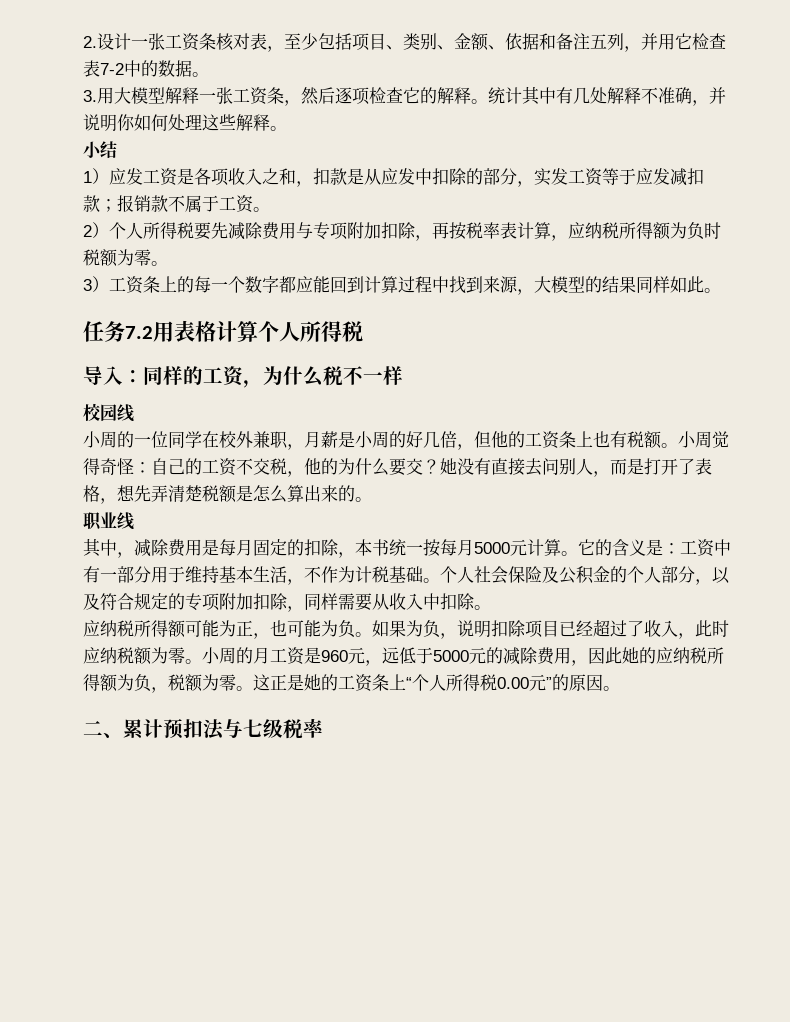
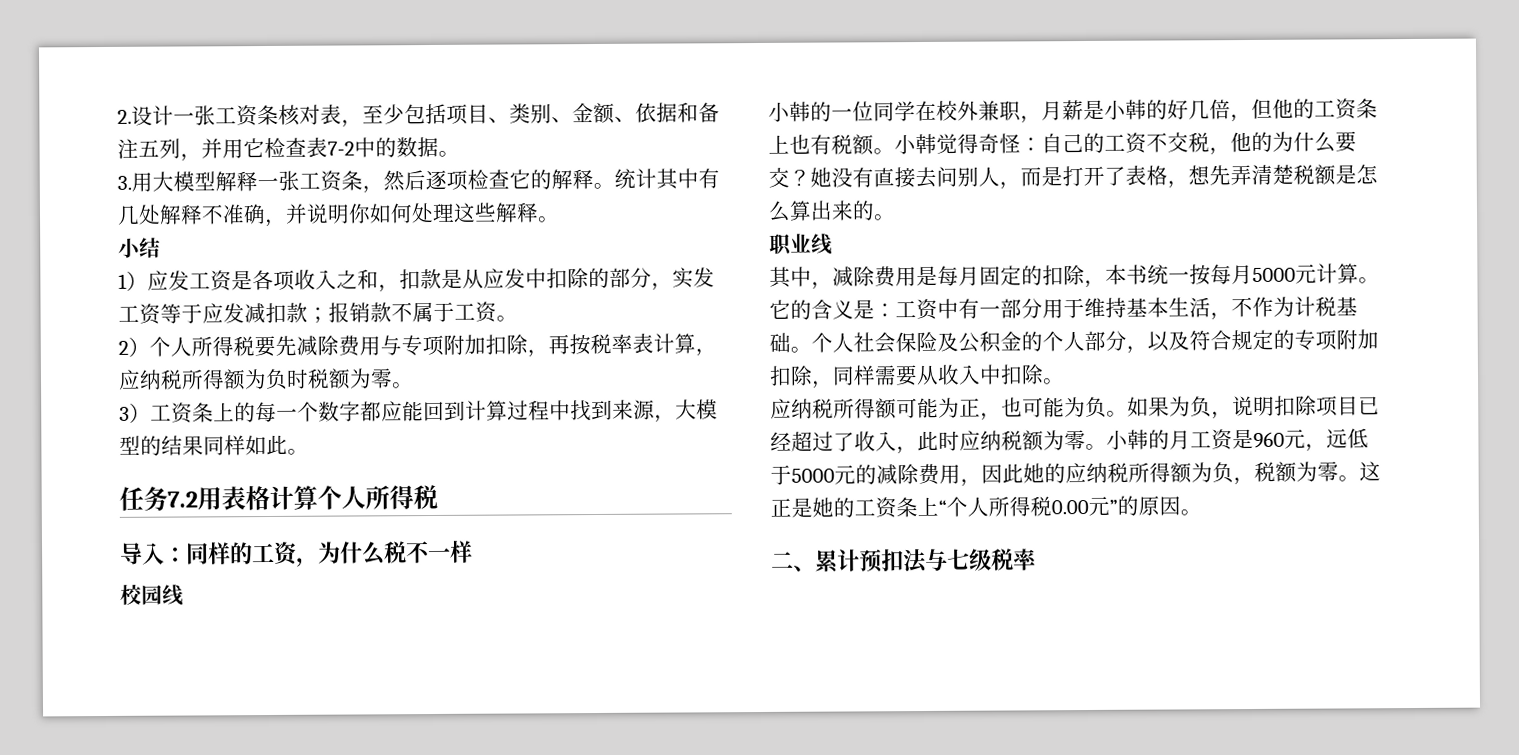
- 小周的一位同学在校外兼职，月薪是小周的好几倍，但他的工资条上也有税额。
+ 小韩的一位同学在校外兼职，月薪是小韩的好几倍，但他的工资条上也有税额。
- 小周觉得奇怪：自己的工资不交税，他的为什么要交？
+ 小韩觉得奇怪：自己的工资不交税，他的为什么要交？
- 小周的月工资是960元，远低于5000元的减除费用，因此她的应纳税所得额为负，税额为零。
+ 小韩的月工资是960元，远低于5000元的减除费用，因此她的应纳税所得额为负，税额为零。

